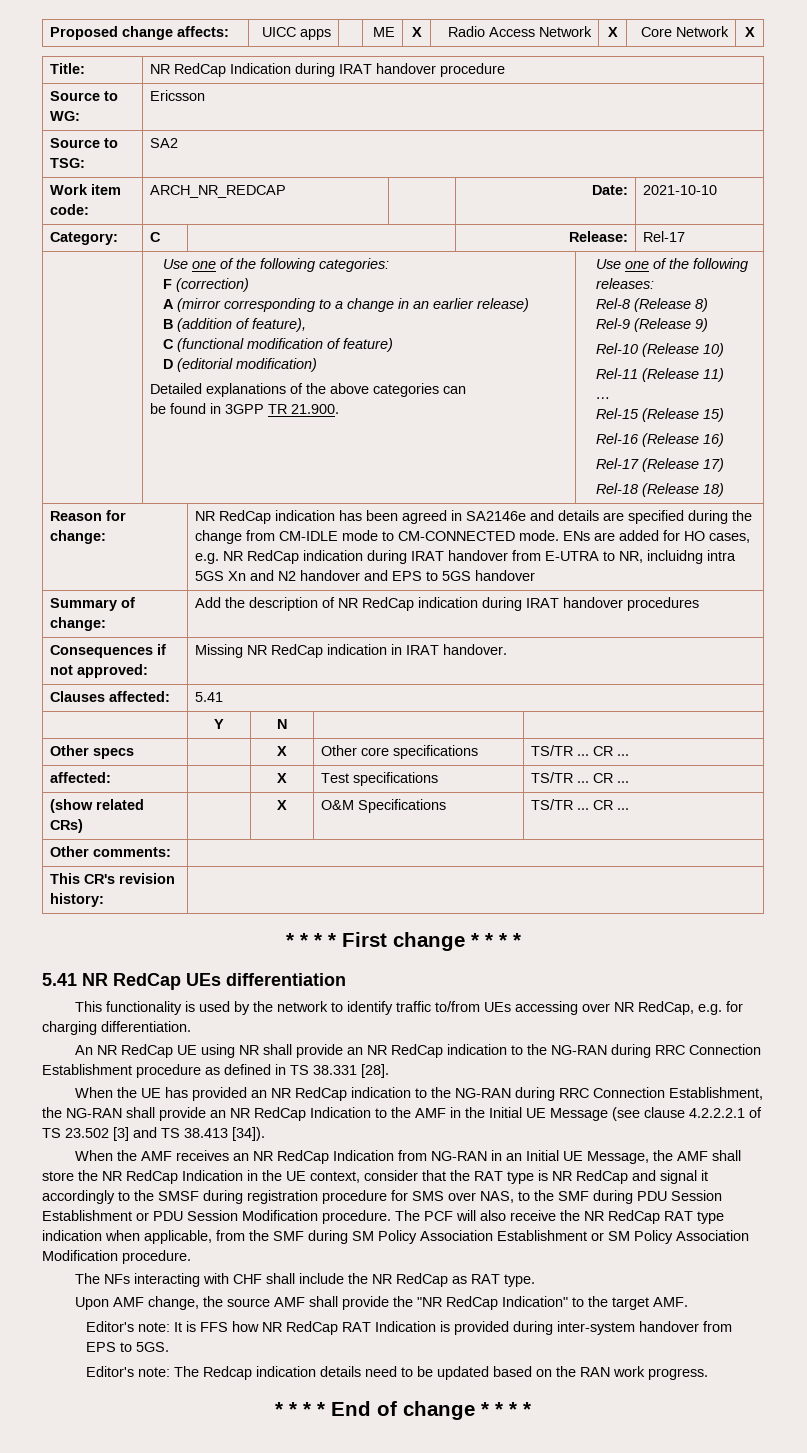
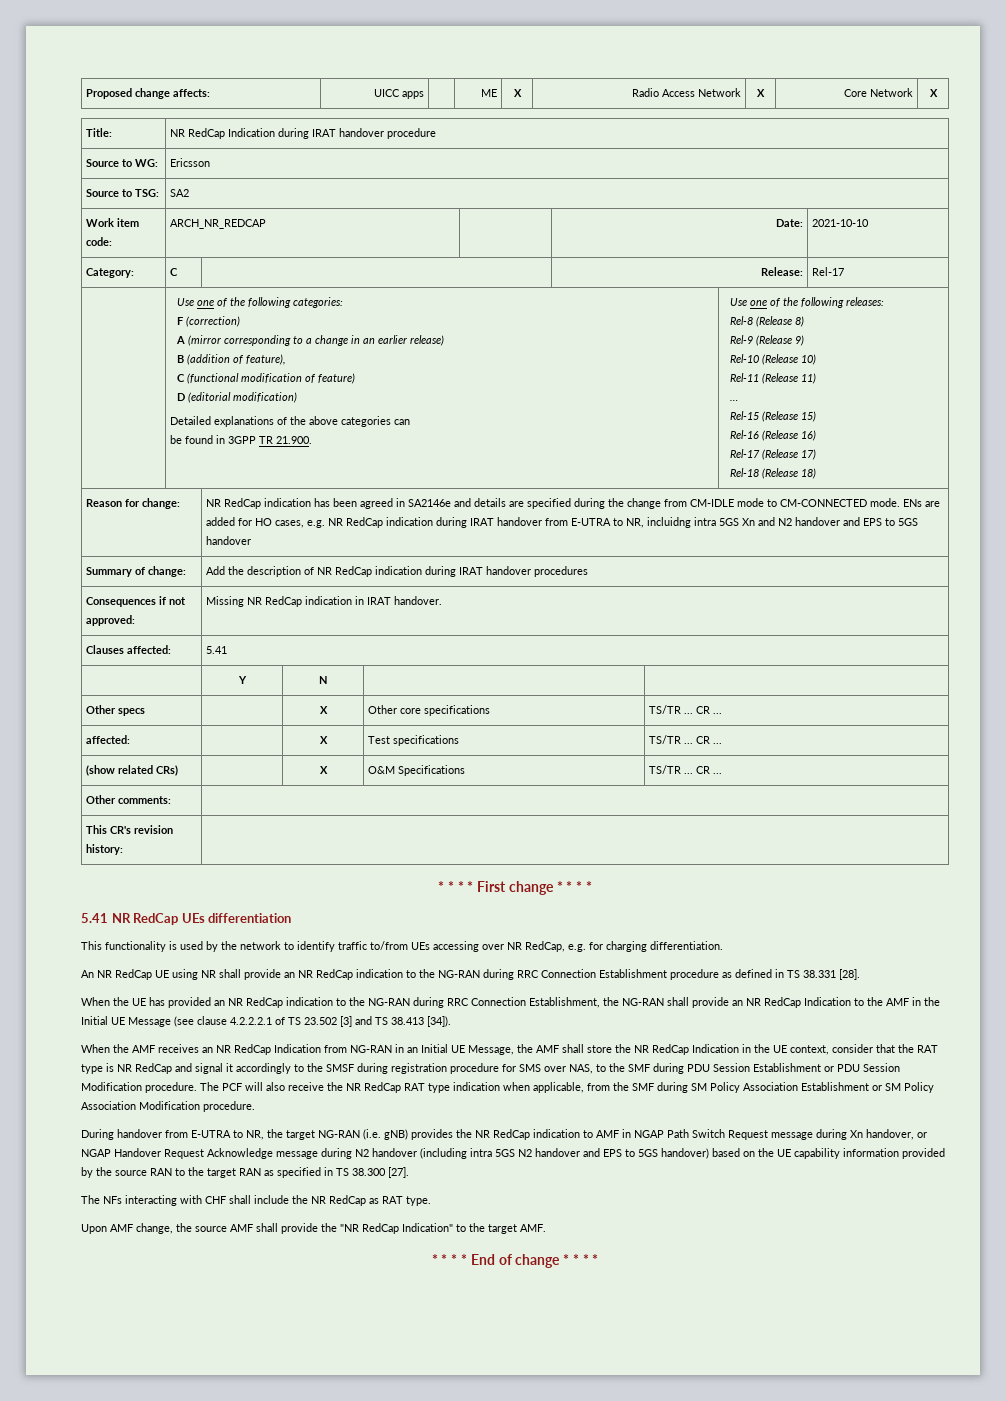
+ During handover from E-UTRA to NR, the target NG-RAN (i.e. gNB) provides the NR RedCap indication to AMF in NGAP Path Switch Request message during Xn handover, or NGAP Handover Request Acknowledge message during N2 handover (including intra 5GS N2 handover and EPS to 5GS handover) based on the UE capability information provided by the source RAN to the target RAN as specified in TS 38.300 [27].
- Editor's note: It is FFS how NR RedCap RAT Indication is provided during inter-system handover from EPS to 5GS.
- Editor's note: The Redcap indication details need to be updated based on the RAN work progress.

